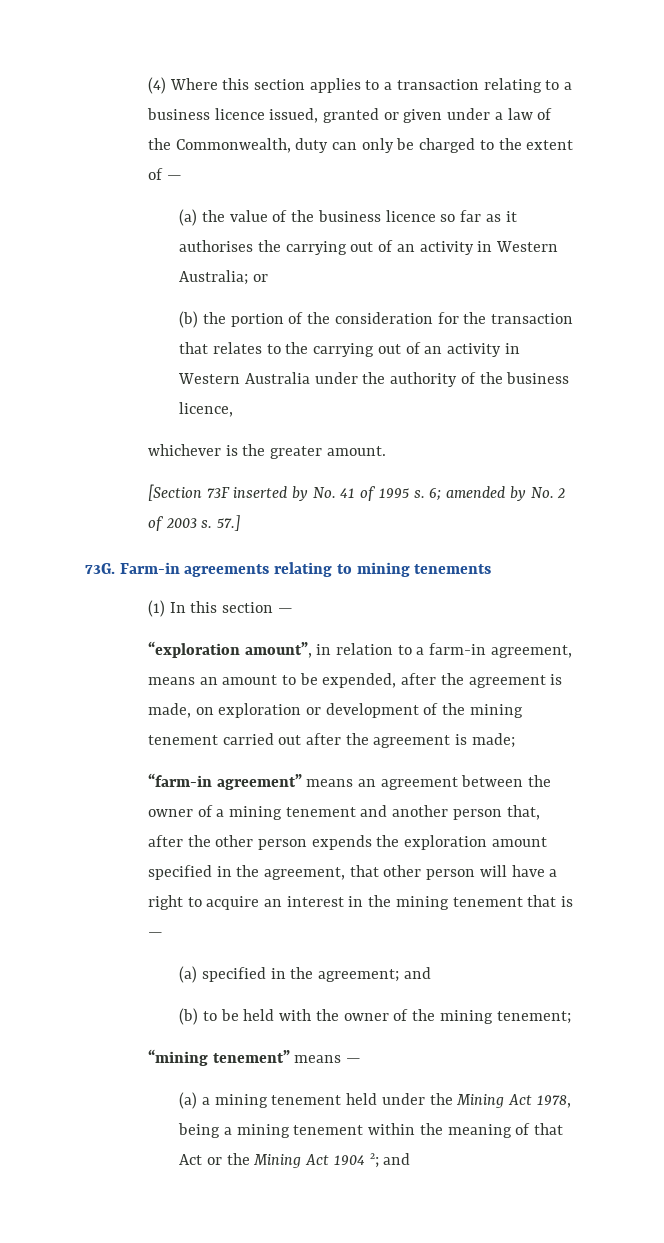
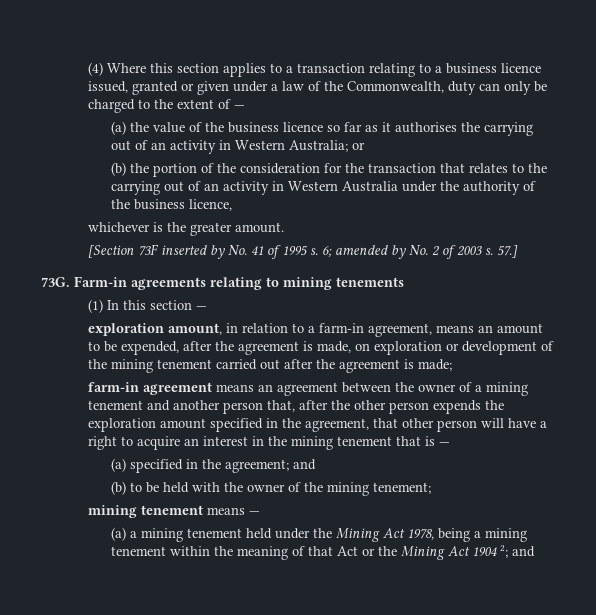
- “exploration amount”, in relation to a farm-in agreement, means an amount to be expended, after the agreement is made, on exploration or development of the mining tenement carried out after the agreement is made;
+ exploration amount, in relation to a farm-in agreement, means an amount to be expended, after the agreement is made, on exploration or development of the mining tenement carried out after the agreement is made;
- “farm-in agreement” means an agreement between the owner of a mining tenement and another person that, after the other person expends the exploration amount specified in the agreement, that other person will have a right to acquire an interest in the mining tenement that is —
+ farm-in agreement means an agreement between the owner of a mining tenement and another person that, after the other person expends the exploration amount specified in the agreement, that other person will have a right to acquire an interest in the mining tenement that is —
- “mining tenement” means —
+ mining tenement means —

